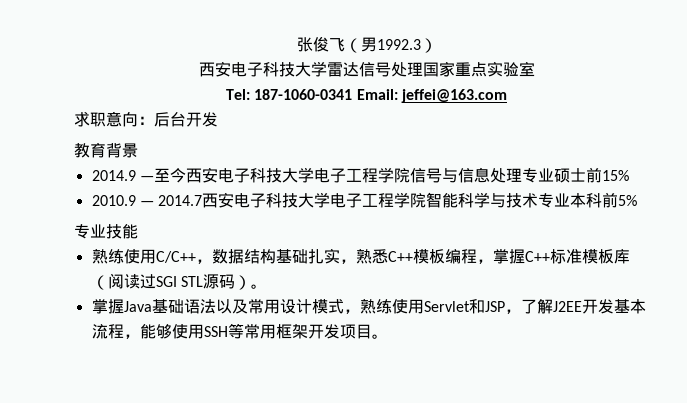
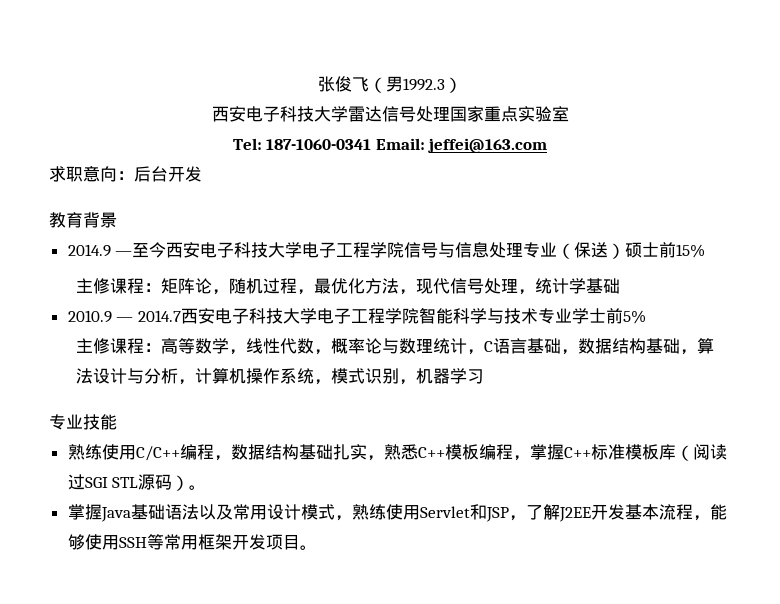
- 2014.9 —至今西安电子科技大学电子工程学院信号与信息处理专业硕士前15%
+ 2014.9 —至今西安电子科技大学电子工程学院信号与信息处理专业（保送）硕士前15%
+ 主修课程：矩阵论，随机过程，最优化方法，现代信号处理，统计学基础
- 2010.9 — 2014.7西安电子科技大学电子工程学院智能科学与技术专业本科前5%
+ 2010.9 — 2014.7西安电子科技大学电子工程学院智能科学与技术专业学士前5%
+ 主修课程：高等数学，线性代数，概率论与数理统计，C语言基础，数据结构基础，算法设计与分析，计算机操作系统，模式识别，机器学习
- 熟练使用C/C++，数据结构基础扎实，熟悉C++模板编程，掌握C++标准模板库（阅读过SGI STL源码）。
+ 熟练使用C/C++编程，数据结构基础扎实，熟悉C++模板编程，掌握C++标准模板库（阅读过SGI STL源码）。

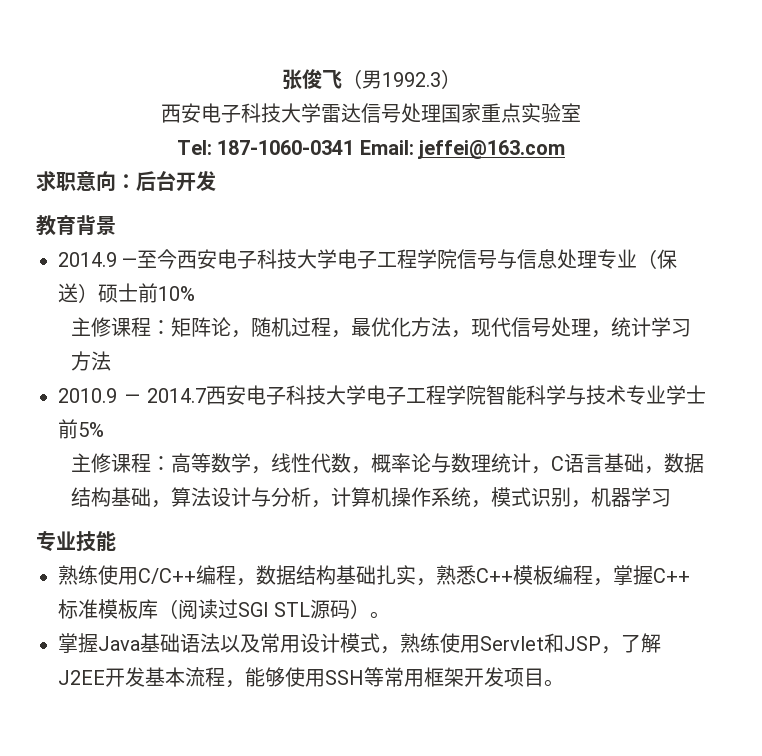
- 2014.9 —至今西安电子科技大学电子工程学院信号与信息处理专业（保送）硕士前15%
+ 2014.9 —至今西安电子科技大学电子工程学院信号与信息处理专业（保送）硕士前10%
- 主修课程：矩阵论，随机过程，最优化方法，现代信号处理，统计学基础
+ 主修课程：矩阵论，随机过程，最优化方法，现代信号处理，统计学习方法

